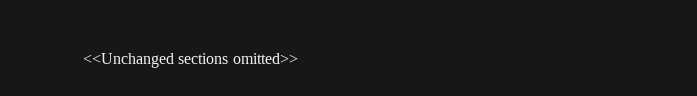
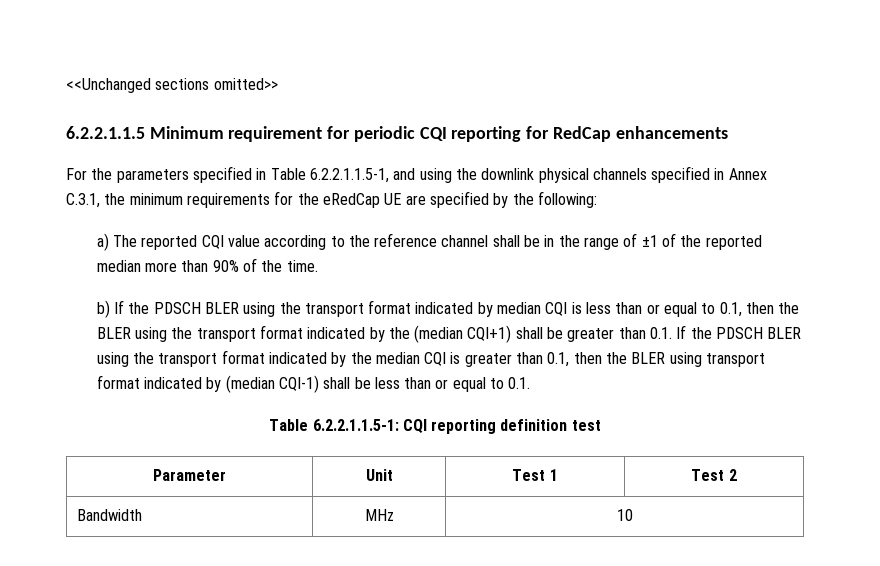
+ 6.2.2.1.1.5 Minimum requirement for periodic CQI reporting for RedCap enhancements
+ For the parameters specified in Table 6.2.2.1.1.5-1, and using the downlink physical channels specified in Annex C.3.1, the minimum requirements for the eRedCap UE are specified by the following:
+ a) The reported CQI value according to the reference channel shall be in the range of ±1 of the reported median more than 90% of the time.
+ b) If the PDSCH BLER using the transport format indicated by median CQI is less than or equal to 0.1, then the BLER using the transport format indicated by the (median CQI+1) shall be greater than 0.1. If the PDSCH BLER using the transport format indicated by the median CQI is greater than 0.1, then the BLER using transport format indicated by (median CQI-1) shall be less than or equal to 0.1.
+ Table 6.2.2.1.1.5-1: CQI reporting definition test
+ Parameter | Unit | Test 1 | Test 2
+ Bandwidth | MHz | 10

